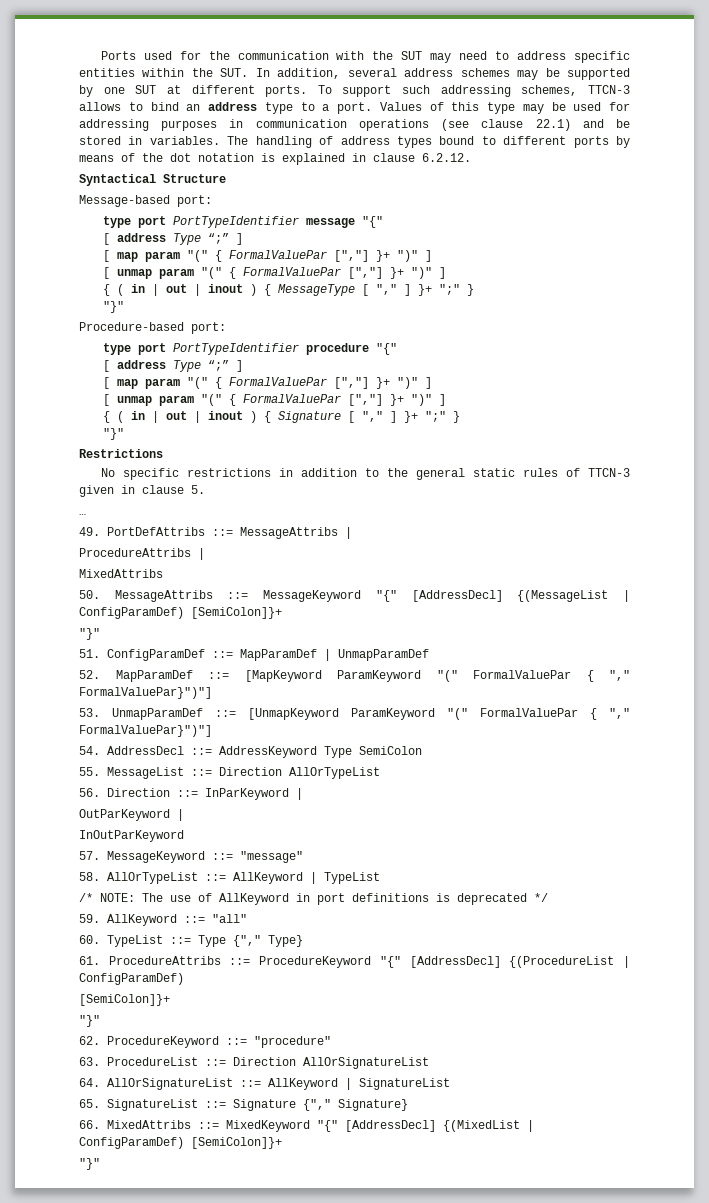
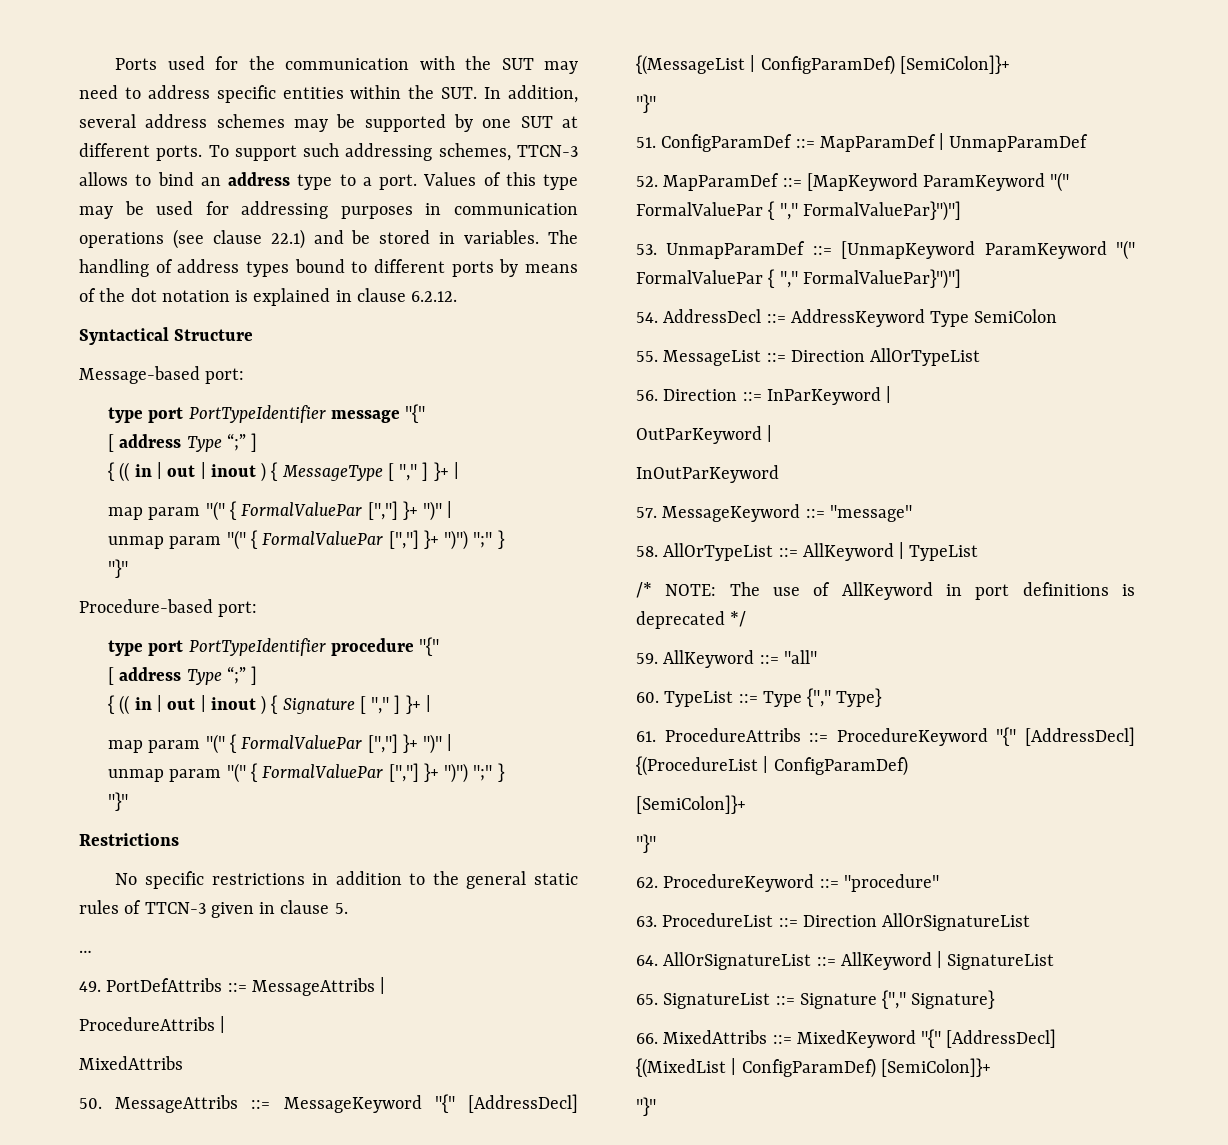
  type port PortTypeIdentifier message "{"
  [ address Type “;” ]
- [ map param "(" { FormalValuePar [","] }+ ")" ]
- [ unmap param "(" { FormalValuePar [","] }+ ")" ]
- { ( in | out | inout ) { MessageType [ "," ] }+ ";" }
+ { (( in | out | inout ) { MessageType [ "," ] }+ |
+ map param "(" { FormalValuePar [","] }+ ")" |
+ unmap param "(" { FormalValuePar [","] }+ ")") ";" }
  type port PortTypeIdentifier procedure "{"
  [ address Type “;” ]
- [ map param "(" { FormalValuePar [","] }+ ")" ]
- [ unmap param "(" { FormalValuePar [","] }+ ")" ]
- { ( in | out | inout ) { Signature [ "," ] }+ ";" }
+ { (( in | out | inout ) { Signature [ "," ] }+ |
+ map param "(" { FormalValuePar [","] }+ ")" |
+ unmap param "(" { FormalValuePar [","] }+ ")") ";" }

